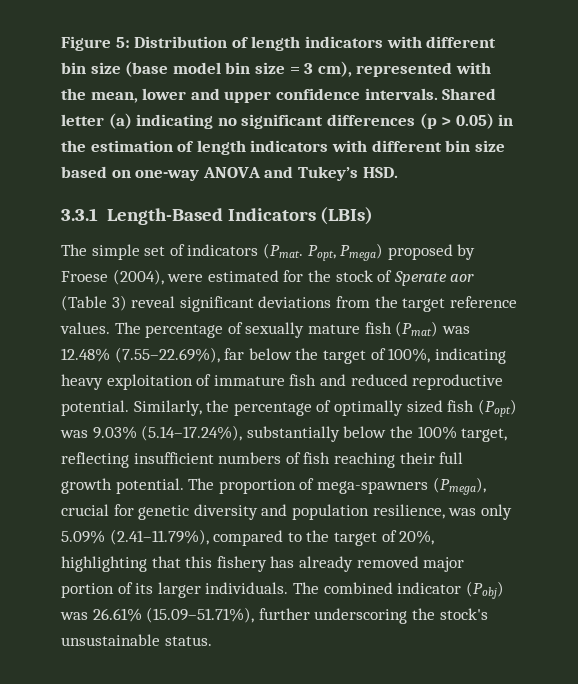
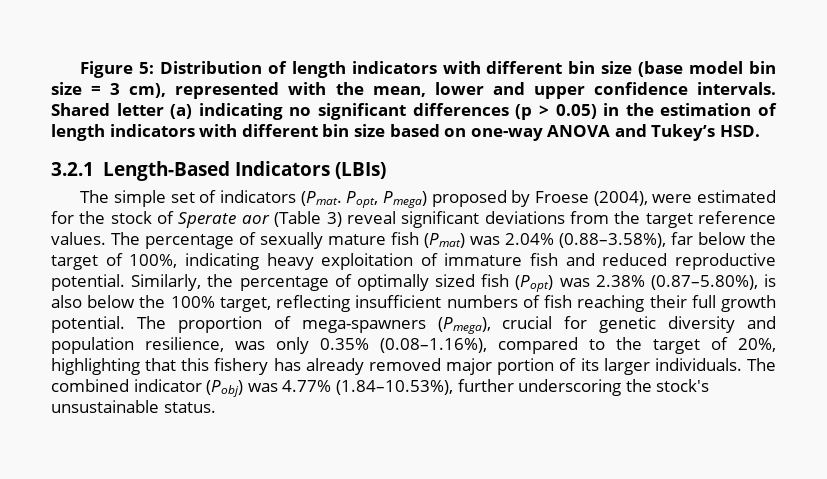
- 3.3.1 Length-Based Indicators (LBIs)
+ 3.2.1 Length-Based Indicators (LBIs)
- The percentage of sexually mature fish (Pmat) was 12.48% (7.55–22.69%), far below the target of 100%, indicating heavy exploitation of immature fish and reduced reproductive potential.
+ The percentage of sexually mature fish (Pmat) was 2.04% (0.88–3.58%), far below the target of 100%, indicating heavy exploitation of immature fish and reduced reproductive potential.
- Similarly, the percentage of optimally sized fish (Popt) was 9.03% (5.14–17.24%), substantially below the 100% target, reflecting insufficient numbers of fish reaching their full growth potential.
+ Similarly, the percentage of optimally sized fish (Popt) was 2.38% (0.87–5.80%), is also below the 100% target, reflecting insufficient numbers of fish reaching their full growth potential.
- The proportion of mega-spawners (Pmega), crucial for genetic diversity and population resilience, was only 5.09% (2.41–11.79%), compared to the target of 20%, highlighting that this fishery has already removed major portion of its larger individuals.
+ The proportion of mega-spawners (Pmega), crucial for genetic diversity and population resilience, was only 0.35% (0.08–1.16%), compared to the target of 20%, highlighting that this fishery has already removed major portion of its larger individuals.
- The combined indicator (Pobj) was 26.61% (15.09–51.71%), further underscoring the stock's unsustainable status.
+ The combined indicator (Pobj) was 4.77% (1.84–10.53%), further underscoring the stock's unsustainable status.

